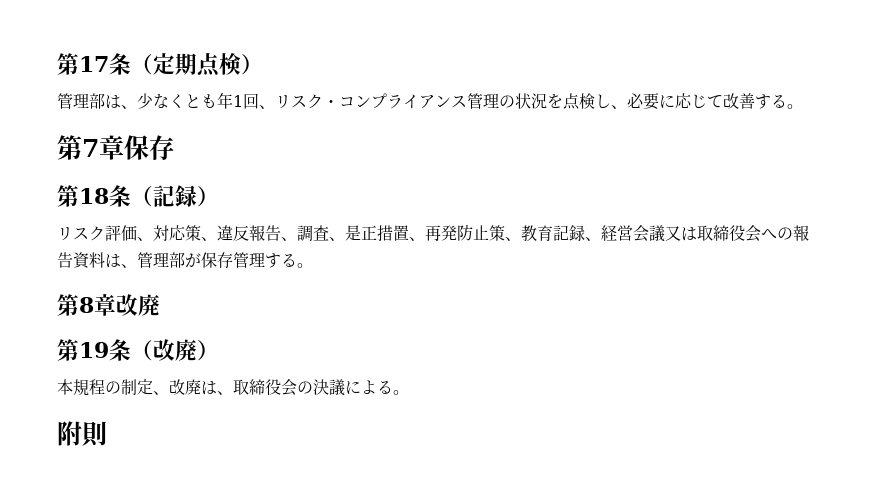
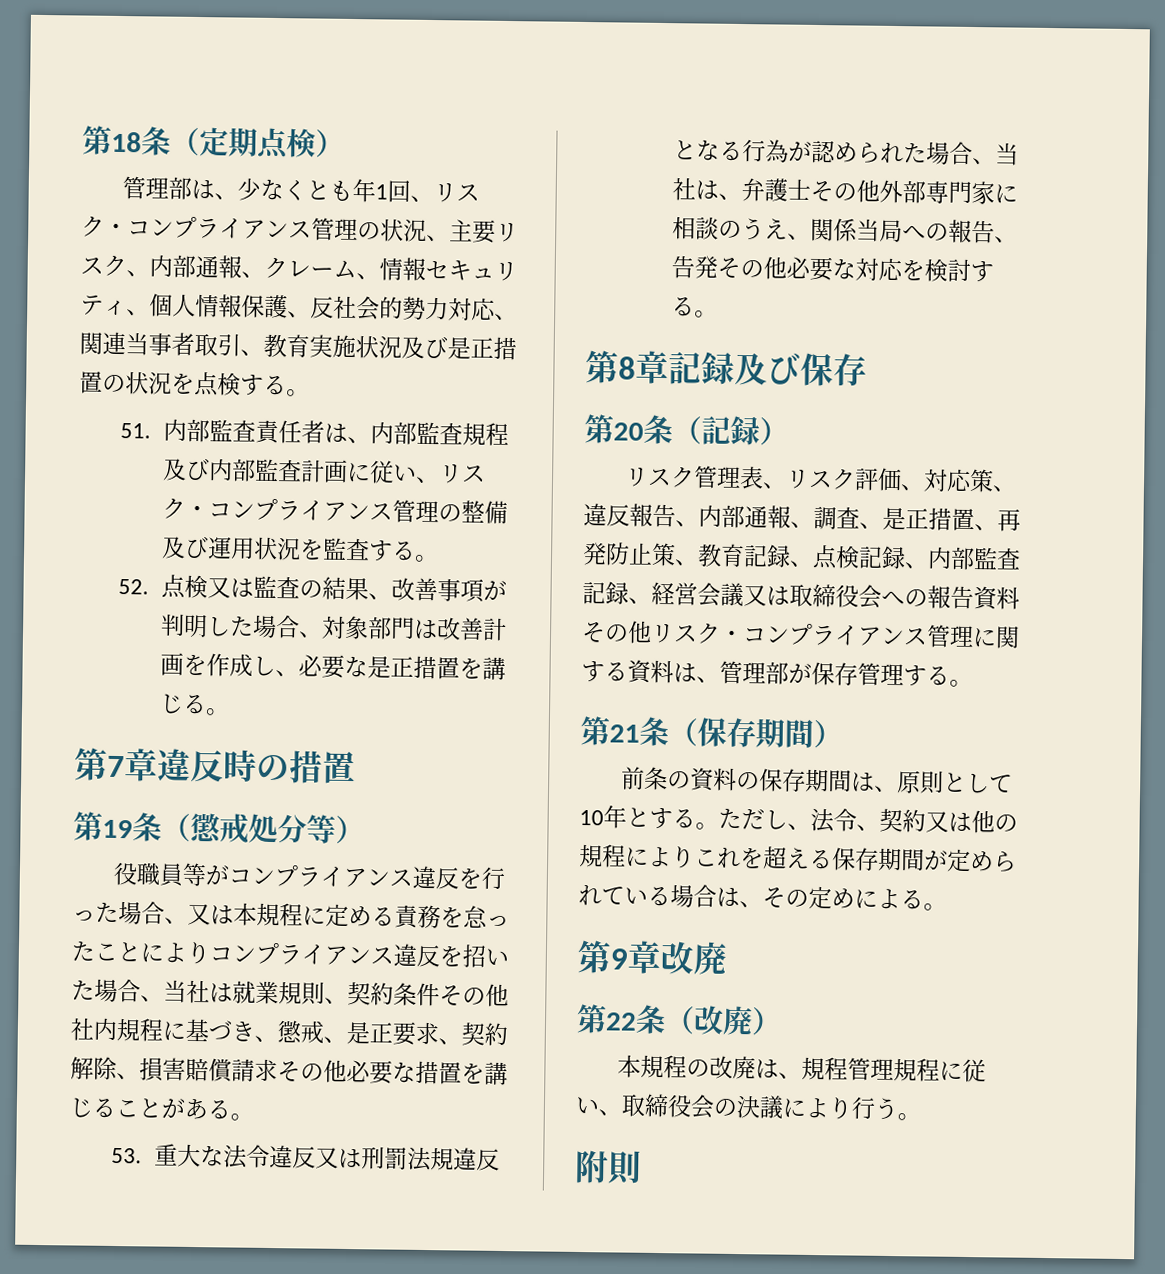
- 第17条（定期点検）
+ 第18条（定期点検）
- 管理部は、少なくとも年1回、リスク・コンプライアンス管理の状況を点検し、必要に応じて改善する。
- 第7章保存
+ 管理部は、少なくとも年1回、リスク・コンプライアンス管理の状況、主要リスク、内部通報、クレーム、情報セキュリティ、個人情報保護、反社会的勢力対応、関連当事者取引、教育実施状況及び是正措置の状況を点検する。
+ 51.内部監査責任者は、内部監査規程及び内部監査計画に従い、リスク・コンプライアンス管理の整備及び運用状況を監査する。
+ 52.点検又は監査の結果、改善事項が判明した場合、対象部門は改善計画を作成し、必要な是正措置を講じる。
+ 第7章違反時の措置
+ 第19条（懲戒処分等）
+ 役職員等がコンプライアンス違反を行った場合、又は本規程に定める責務を怠ったことによりコンプライアンス違反を招いた場合、当社は就業規則、契約条件その他社内規程に基づき、懲戒、是正要求、契約解除、損害賠償請求その他必要な措置を講じることがある。
+ 53.重大な法令違反又は刑罰法規違反となる行為が認められた場合、当社は、弁護士その他外部専門家に相談のうえ、関係当局への報告、告発その他必要な対応を検討する。
+ 第8章記録及び保存
- 第18条（記録）
+ 第20条（記録）
- リスク評価、対応策、違反報告、調査、是正措置、再発防止策、教育記録、経営会議又は取締役会への報告資料は、管理部が保存管理する。
+ リスク管理表、リスク評価、対応策、違反報告、内部通報、調査、是正措置、再発防止策、教育記録、点検記録、内部監査記録、経営会議又は取締役会への報告資料その他リスク・コンプライアンス管理に関する資料は、管理部が保存管理する。
- 第8章改廃
+ 第21条（保存期間）
+ 前条の資料の保存期間は、原則として10年とする。ただし、法令、契約又は他の規程によりこれを超える保存期間が定められている場合は、その定めによる。
+ 第9章改廃
- 第19条（改廃）
+ 第22条（改廃）
- 本規程の制定、改廃は、取締役会の決議による。
+ 本規程の改廃は、規程管理規程に従い、取締役会の決議により行う。

